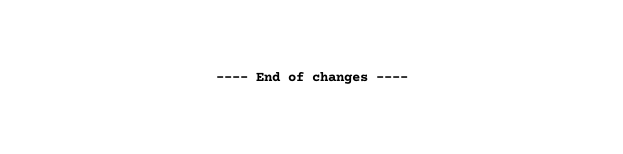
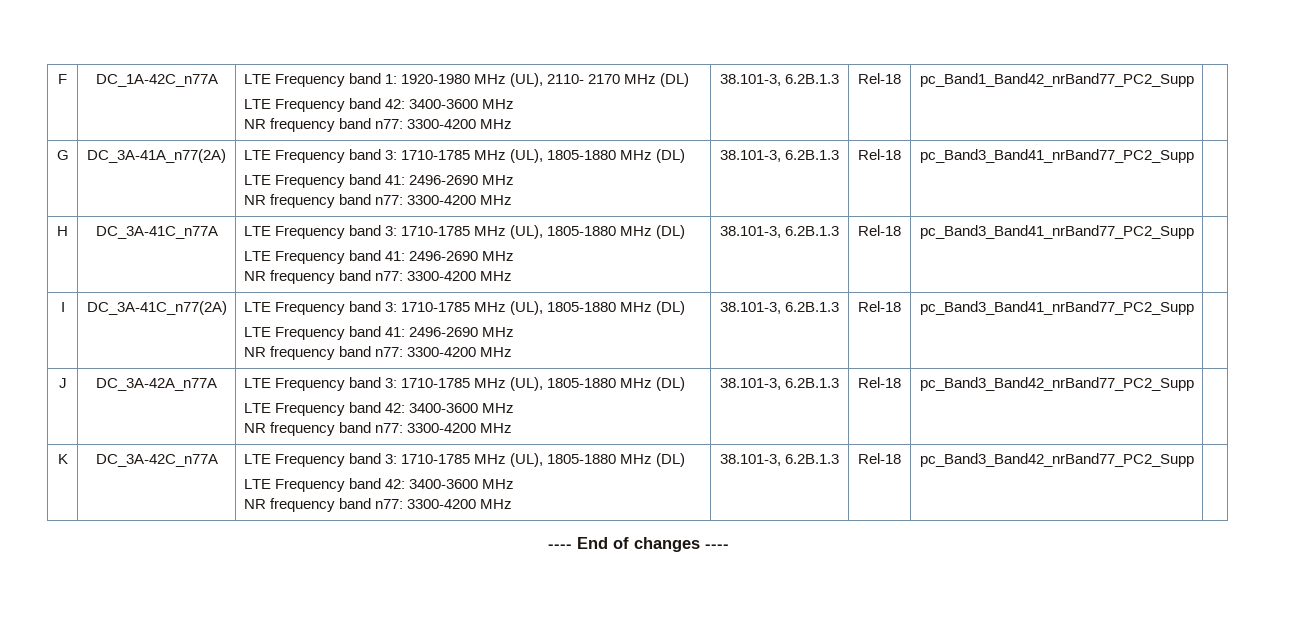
+ F | DC_1A-42C_n77A | LTE Frequency band 1: 1920-1980 MHz (UL), 2110- 2170 MHz (DL)
+ LTE Frequency band 42: 3400-3600 MHz
+ NR frequency band n77: 3300-4200 MHz | 38.101-3, 6.2B.1.3 | Rel-18 | pc_Band1_Band42_nrBand77_PC2_Supp |
+ G | DC_3A-41A_n77(2A) | LTE Frequency band 3: 1710-1785 MHz (UL), 1805-1880 MHz (DL)
+ LTE Frequency band 41: 2496-2690 MHz
+ NR frequency band n77: 3300-4200 MHz | 38.101-3, 6.2B.1.3 | Rel-18 | pc_Band3_Band41_nrBand77_PC2_Supp |
+ H | DC_3A-41C_n77A | LTE Frequency band 3: 1710-1785 MHz (UL), 1805-1880 MHz (DL)
+ LTE Frequency band 41: 2496-2690 MHz
+ NR frequency band n77: 3300-4200 MHz | 38.101-3, 6.2B.1.3 | Rel-18 | pc_Band3_Band41_nrBand77_PC2_Supp |
+ I | DC_3A-41C_n77(2A) | LTE Frequency band 3: 1710-1785 MHz (UL), 1805-1880 MHz (DL)
+ LTE Frequency band 41: 2496-2690 MHz
+ NR frequency band n77: 3300-4200 MHz | 38.101-3, 6.2B.1.3 | Rel-18 | pc_Band3_Band41_nrBand77_PC2_Supp |
+ J | DC_3A-42A_n77A | LTE Frequency band 3: 1710-1785 MHz (UL), 1805-1880 MHz (DL)
+ LTE Frequency band 42: 3400-3600 MHz
+ NR frequency band n77: 3300-4200 MHz | 38.101-3, 6.2B.1.3 | Rel-18 | pc_Band3_Band42_nrBand77_PC2_Supp |
+ K | DC_3A-42C_n77A | LTE Frequency band 3: 1710-1785 MHz (UL), 1805-1880 MHz (DL)
+ LTE Frequency band 42: 3400-3600 MHz
+ NR frequency band n77: 3300-4200 MHz | 38.101-3, 6.2B.1.3 | Rel-18 | pc_Band3_Band42_nrBand77_PC2_Supp |

